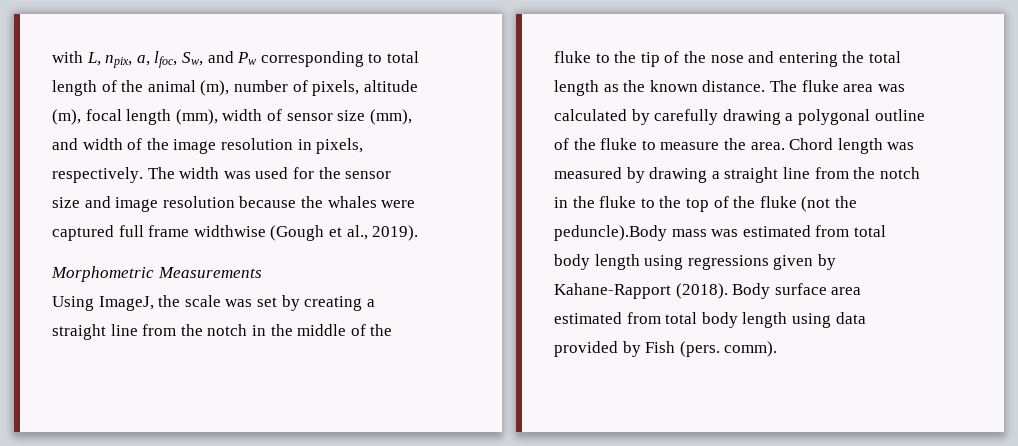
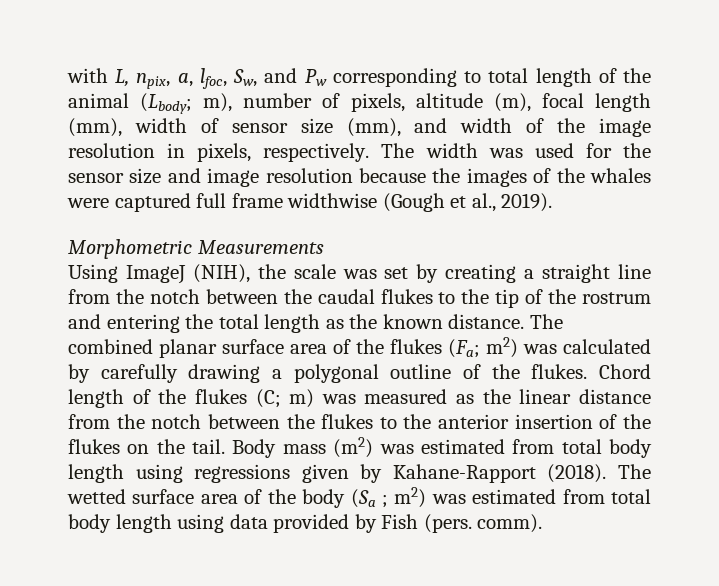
- with L, npix, a, lfoc, Sw, and Pw corresponding to total length of the animal (m), number of pixels, altitude (m), focal length (mm), width of sensor size (mm), and width of the image resolution in pixels, respectively.
+ with L, npix, a, lfoc, Sw, and Pw corresponding to total length of the animal (Lbody; m), number of pixels, altitude (m), focal length (mm), width of sensor size (mm), and width of the image resolution in pixels, respectively.
- The width was used for the sensor size and image resolution because the whales were captured full frame widthwise (Gough et al., 2019).
+ The width was used for the sensor size and image resolution because the images of the whales were captured full frame widthwise (Gough et al., 2019).
- Using ImageJ, the scale was set by creating a straight line from the notch in the middle of the fluke to the tip of the nose and entering the total length as the known distance.
+ Using ImageJ (NIH), the scale was set by creating a straight line from the notch between the caudal flukes to the tip of the rostrum and entering the total length as the known distance.
- The fluke area was calculated by carefully drawing a polygonal outline of the fluke to measure the area. Chord length was measured by drawing a straight line from the notch in the fluke to the top of the fluke (not the peduncle).Body mass was estimated from total body length using regressions given by Kahane-Rapport (2018).
+ The combined planar surface area of the flukes (Fa; m2) was calculated by carefully drawing a polygonal outline of the flukes. Chord length of the flukes (C; m) was measured as the linear distance from the notch between the flukes to the anterior insertion of the flukes on the tail. Body mass (m2) was estimated from total body length using regressions given by Kahane-Rapport (2018).
- Body surface area estimated from total body length using data provided by Fish (pers. comm).
+ The wetted surface area of the body (Sa ; m2) was estimated from total body length using data provided by Fish (pers. comm).

